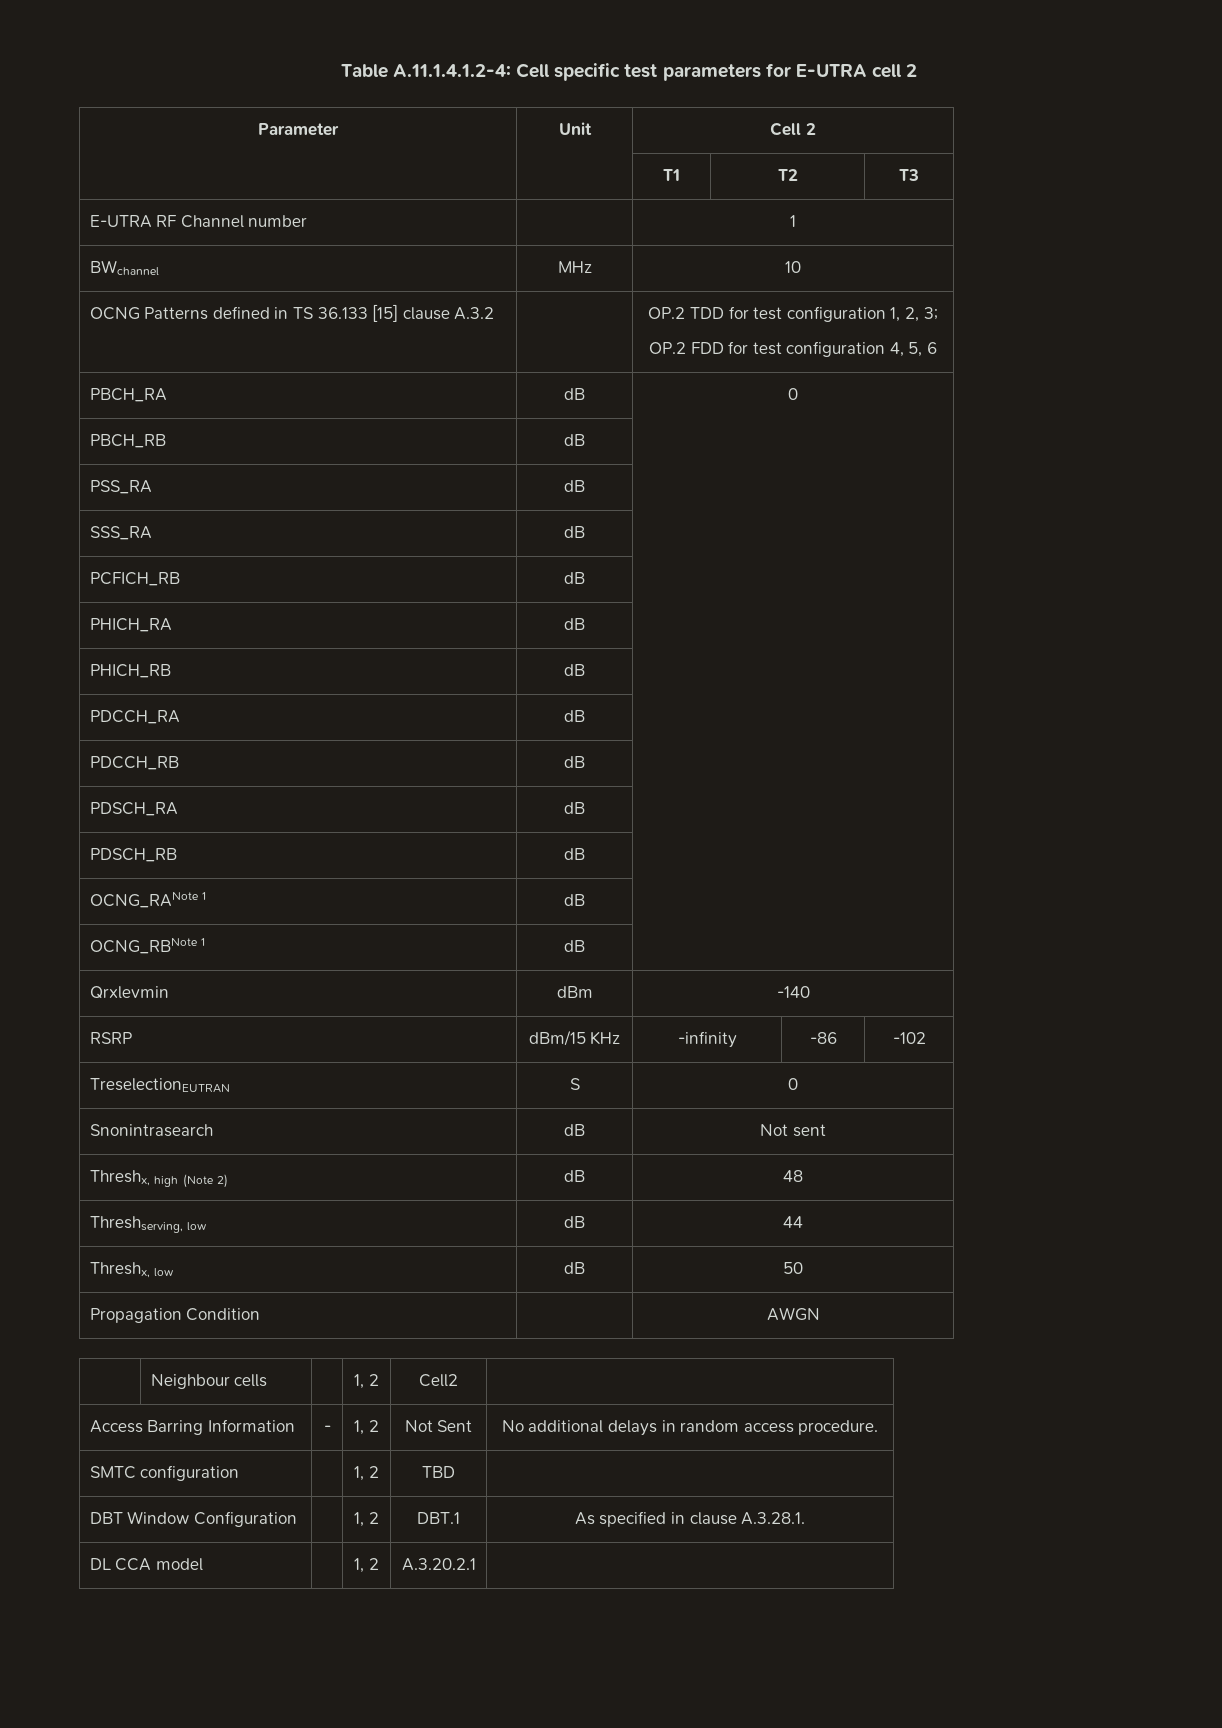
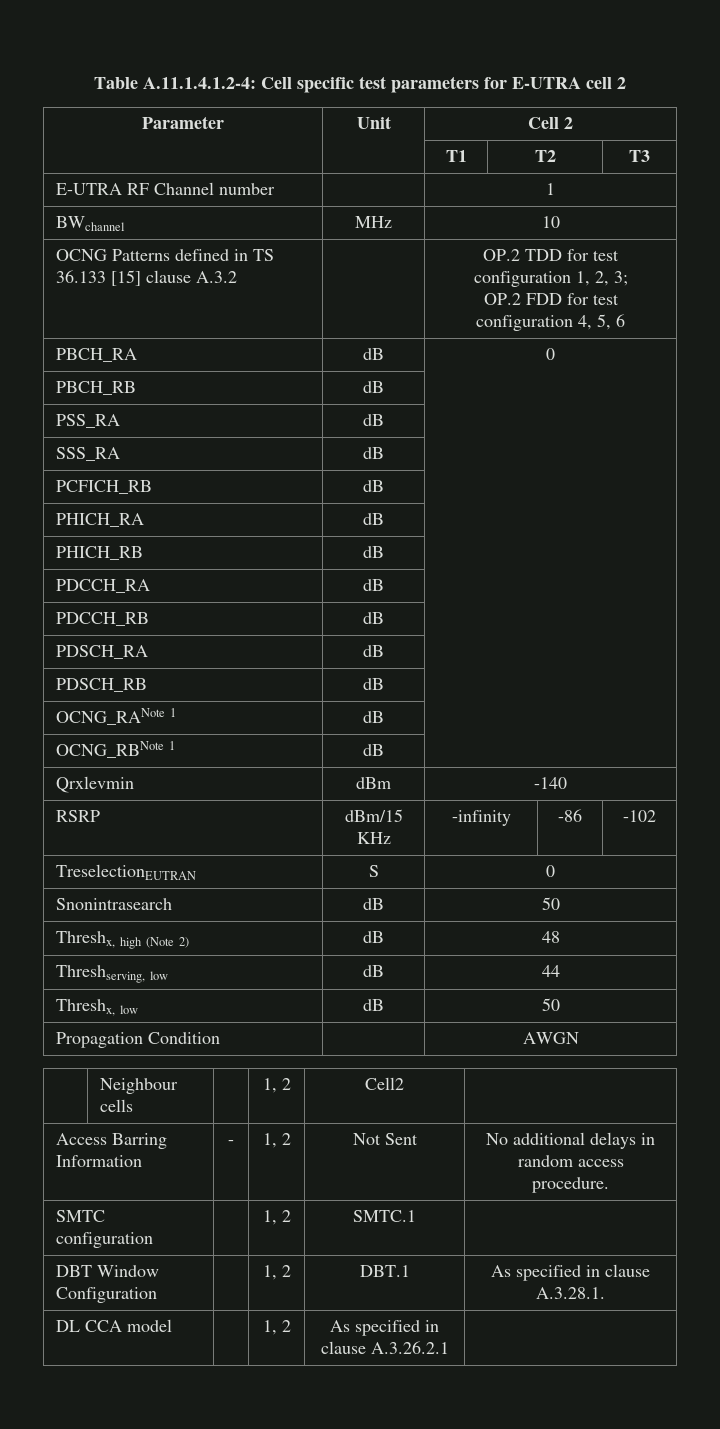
- Snonintrasearch | dB | Not sent
+ Snonintrasearch | dB | 50
- SMTC configuration | | 1, 2 | TBD |
+ SMTC configuration | | 1, 2 | SMTC.1 |
- DL CCA model | | 1, 2 | A.3.20.2.1 |
+ DL CCA model | | 1, 2 | As specified in clause A.3.26.2.1 |

